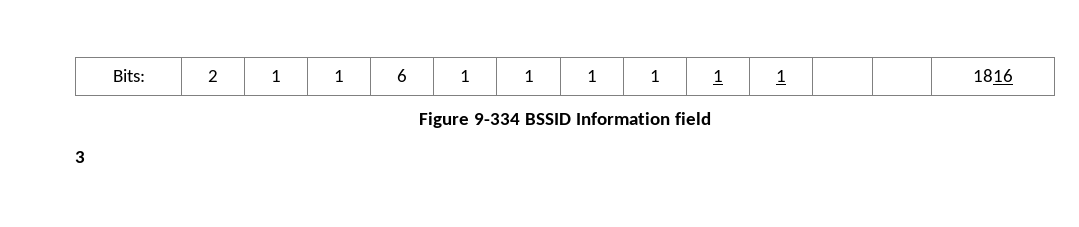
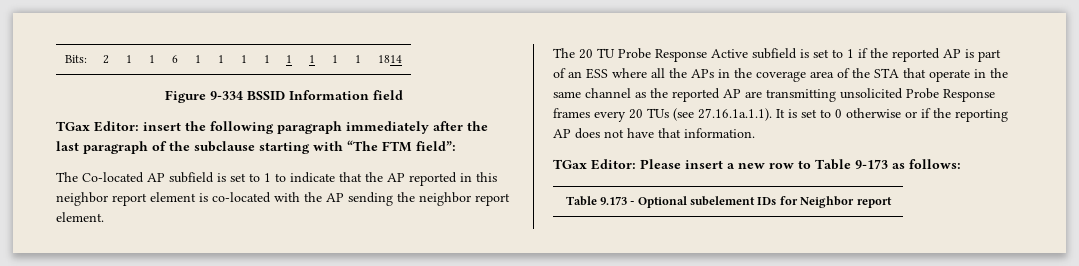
- Bits: | 2 | 1 | 1 | 6 | 1 | 1 | 1 | 1 | 1 | 1 | | | 1816
+ Bits: | 2 | 1 | 1 | 6 | 1 | 1 | 1 | 1 | 1 | 1 | 1 | 1 | 1814
- 3
+ TGax Editor: insert the following paragraph immediately after the last paragraph of the subclause starting with “The FTM field”:
+ The Co-located AP subfield is set to 1 to indicate that the AP reported in this neighbor report element is co-located with the AP sending the neighbor report element.
+ The 20 TU Probe Response Active subfield is set to 1 if the reported AP is part of an ESS where all the APs in the coverage area of the STA that operate in the same channel as the reported AP are transmitting unsolicited Probe Response frames every 20 TUs (see 27.16.1a.1.1). It is set to 0 otherwise or if the reporting AP does not have that information.
+ TGax Editor: Please insert a new row to Table 9-173 as follows:
+ Table 9.173 - Optional subelement IDs for Neighbor report

